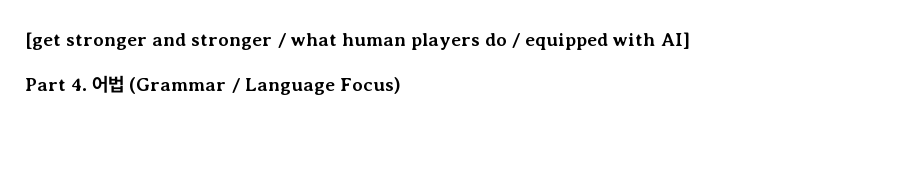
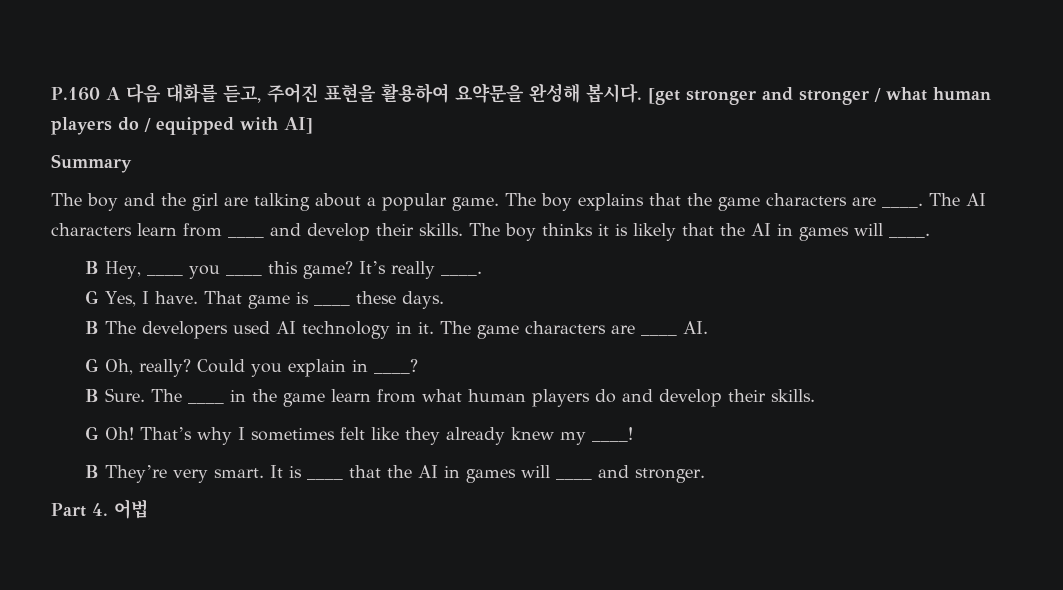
+ P.160 A 다음 대화를 듣고, 주어진 표현을 활용하여 요약문을 완성해 봅시다.
+ Summary
+ The boy and the girl are talking about a popular game. The boy explains that the game characters are ____. The AI characters learn from ____ and develop their skills. The boy thinks it is likely that the AI in games will ____.
+ B Hey, ____ you ____ this game? It’s really ____.
+ G Yes, I have. That game is ____ these days.
+ B The developers used AI technology in it. The game characters are ____ AI.
+ G Oh, really? Could you explain in ____?
+ B Sure. The ____ in the game learn from what human players do and develop their skills.
+ G Oh! That’s why I sometimes felt like they already knew my ____!
+ B They’re very smart. It is ____ that the AI in games will ____ and stronger.
- Part 4. 어법 (Grammar / Language Focus)
+ Part 4. 어법

